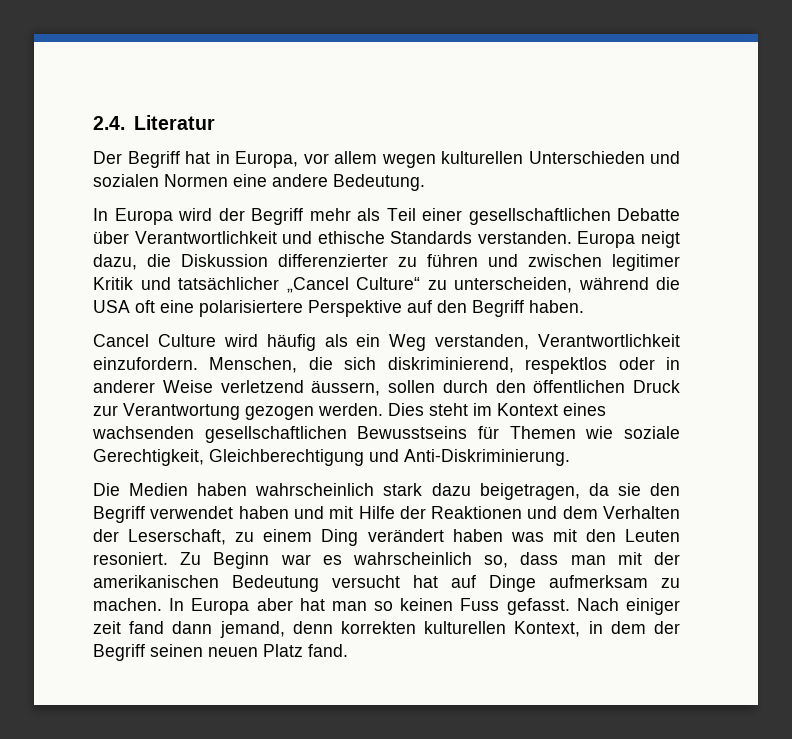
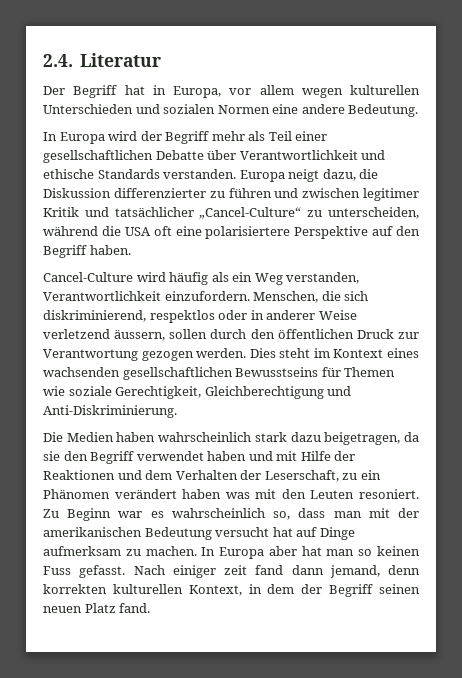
- Europa neigt dazu, die Diskussion differenzierter zu führen und zwischen legitimer Kritik und tatsächlicher „Cancel Culture“ zu unterscheiden, während die USA oft eine polarisiertere Perspektive auf den Begriff haben.
+ Europa neigt dazu, die Diskussion differenzierter zu führen und zwischen legitimer Kritik und tatsächlicher „Cancel-Culture“ zu unterscheiden, während die USA oft eine polarisiertere Perspektive auf den Begriff haben.
- Cancel Culture wird häufig als ein Weg verstanden, Verantwortlichkeit einzufordern.
+ Cancel-Culture wird häufig als ein Weg verstanden, Verantwortlichkeit einzufordern.
- Die Medien haben wahrscheinlich stark dazu beigetragen, da sie den Begriff verwendet haben und mit Hilfe der Reaktionen und dem Verhalten der Leserschaft, zu einem Ding verändert haben was mit den Leuten resoniert.
+ Die Medien haben wahrscheinlich stark dazu beigetragen, da sie den Begriff verwendet haben und mit Hilfe der Reaktionen und dem Verhalten der Leserschaft, zu ein Phänomen verändert haben was mit den Leuten resoniert.

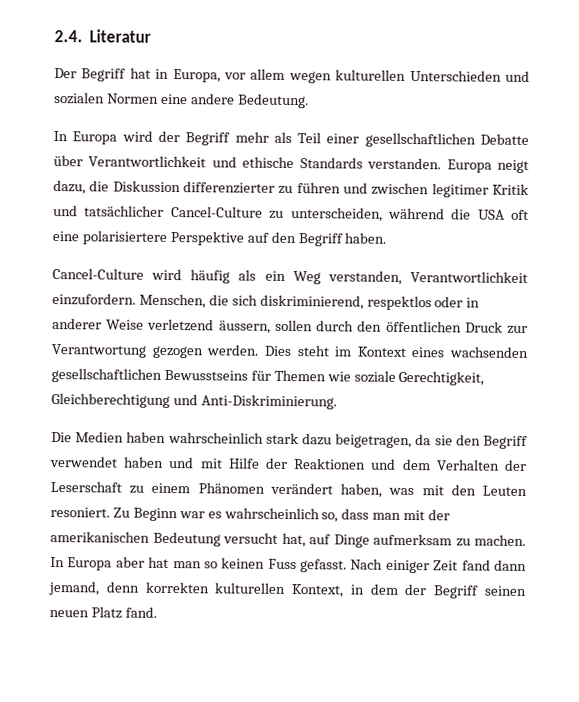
- Europa neigt dazu, die Diskussion differenzierter zu führen und zwischen legitimer Kritik und tatsächlicher „Cancel-Culture“ zu unterscheiden, während die USA oft eine polarisiertere Perspektive auf den Begriff haben.
+ Europa neigt dazu, die Diskussion differenzierter zu führen und zwischen legitimer Kritik und tatsächlicher Cancel-Culture zu unterscheiden, während die USA oft eine polarisiertere Perspektive auf den Begriff haben.
- Die Medien haben wahrscheinlich stark dazu beigetragen, da sie den Begriff verwendet haben und mit Hilfe der Reaktionen und dem Verhalten der Leserschaft, zu ein Phänomen verändert haben was mit den Leuten resoniert.
+ Die Medien haben wahrscheinlich stark dazu beigetragen, da sie den Begriff verwendet haben und mit Hilfe der Reaktionen und dem Verhalten der Leserschaft zu einem Phänomen verändert haben, was mit den Leuten resoniert.
- Zu Beginn war es wahrscheinlich so, dass man mit der amerikanischen Bedeutung versucht hat auf Dinge aufmerksam zu machen.
+ Zu Beginn war es wahrscheinlich so, dass man mit der amerikanischen Bedeutung versucht hat, auf Dinge aufmerksam zu machen.
- Nach einiger zeit fand dann jemand, denn korrekten kulturellen Kontext, in dem der Begriff seinen neuen Platz fand.
+ Nach einiger Zeit fand dann jemand, denn korrekten kulturellen Kontext, in dem der Begriff seinen neuen Platz fand.

